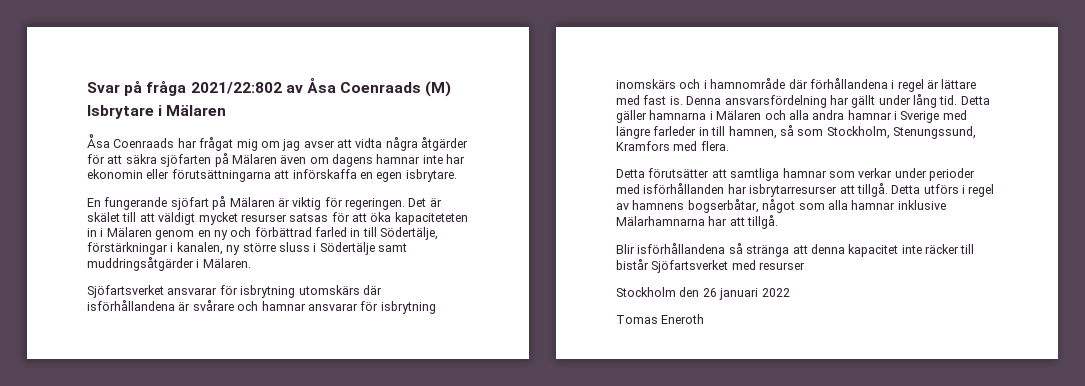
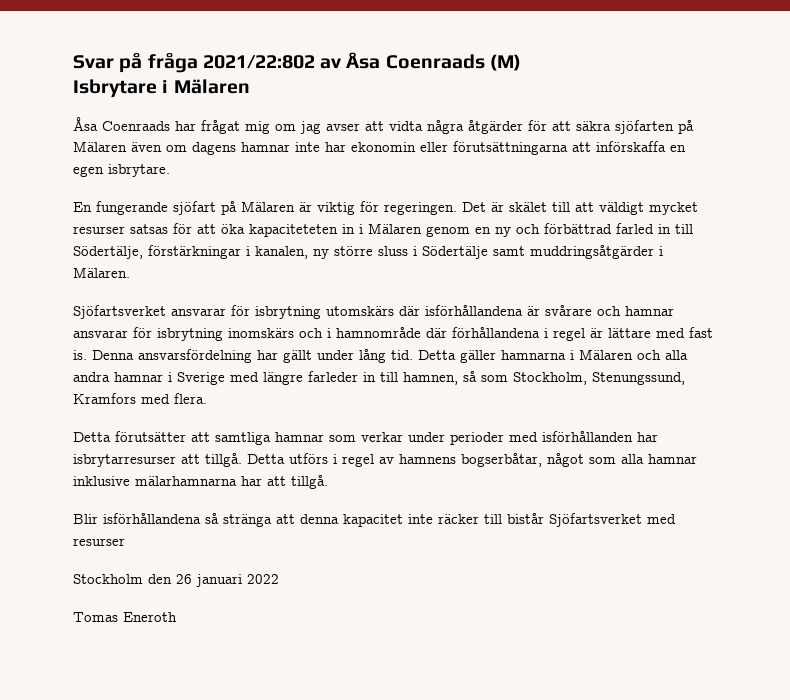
- Detta utförs i regel av hamnens bogserbåtar, något som alla hamnar inklusive Mälarhamnarna har att tillgå.
+ Detta utförs i regel av hamnens bogserbåtar, något som alla hamnar inklusive mälarhamnarna har att tillgå.

